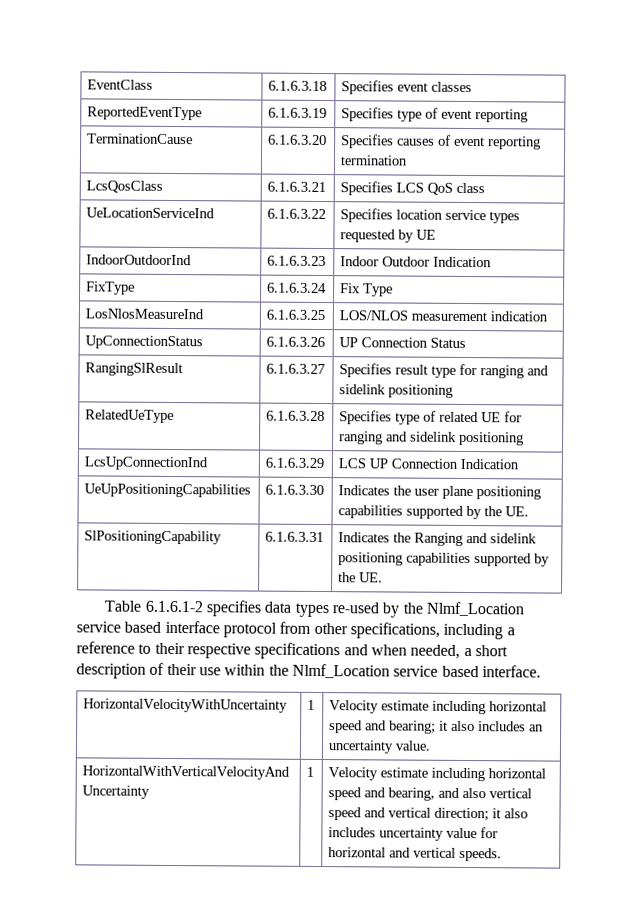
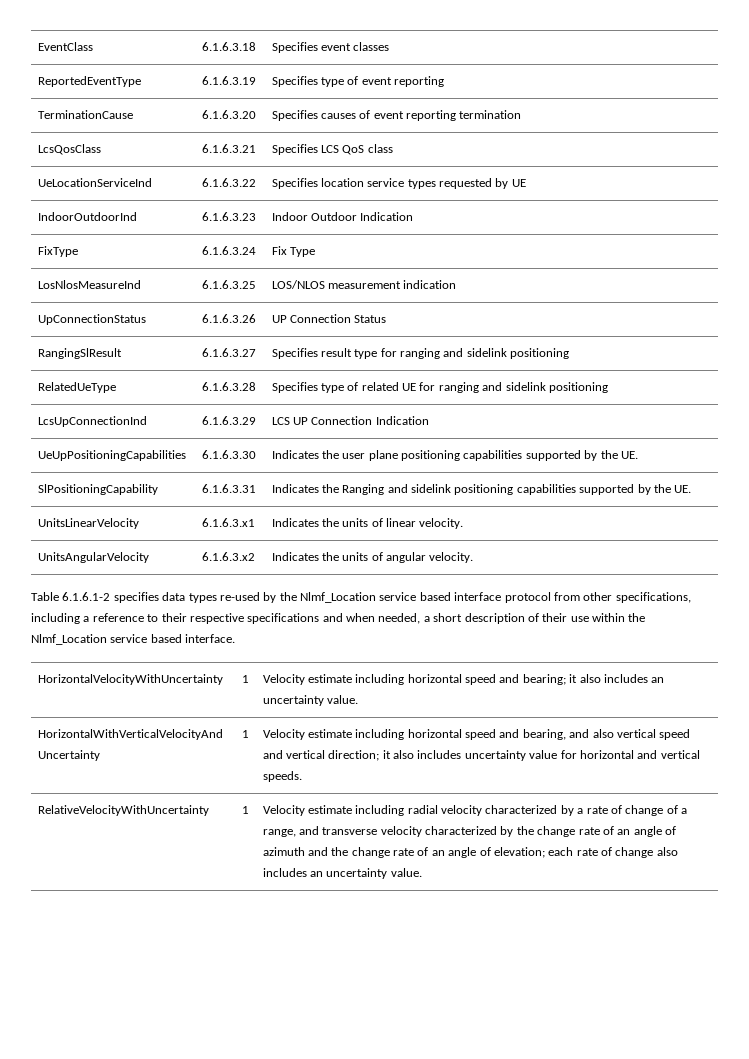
+ UnitsLinearVelocity | 6.1.6.3.x1 | Indicates the units of linear velocity.
+ UnitsAngularVelocity | 6.1.6.3.x2 | Indicates the units of angular velocity.
+ RelativeVelocityWithUncertainty | 1 | Velocity estimate including radial velocity characterized by a rate of change of a range, and transverse velocity characterized by the change rate of an angle of azimuth and the change rate of an angle of elevation; each rate of change also includes an uncertainty value.

